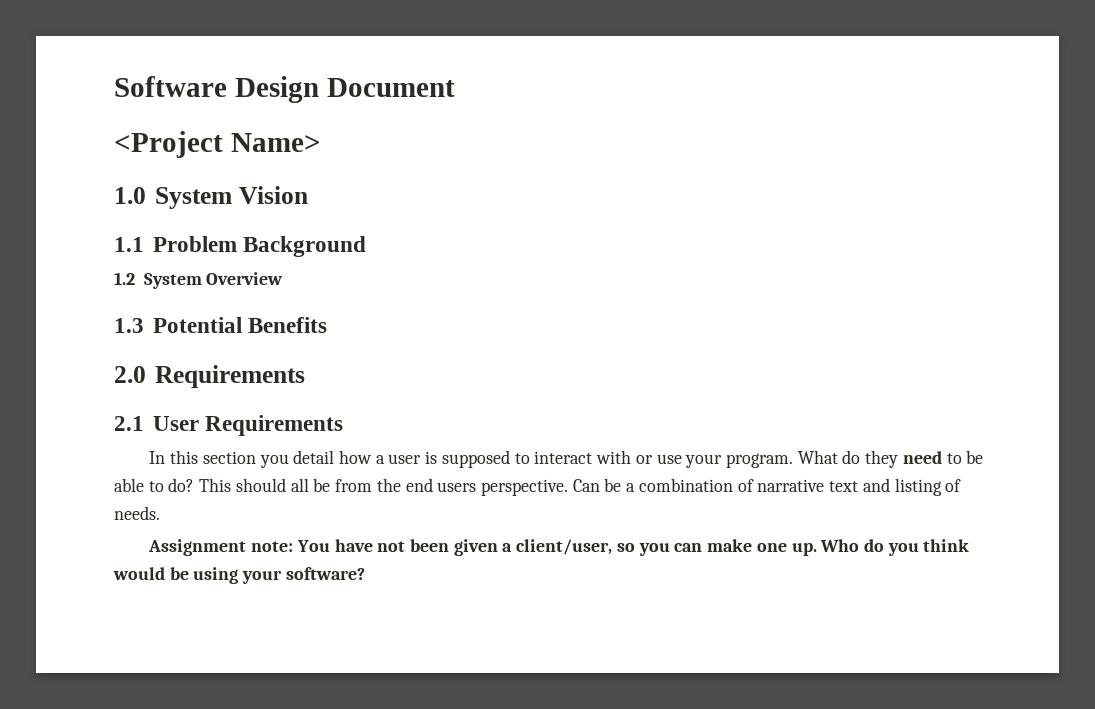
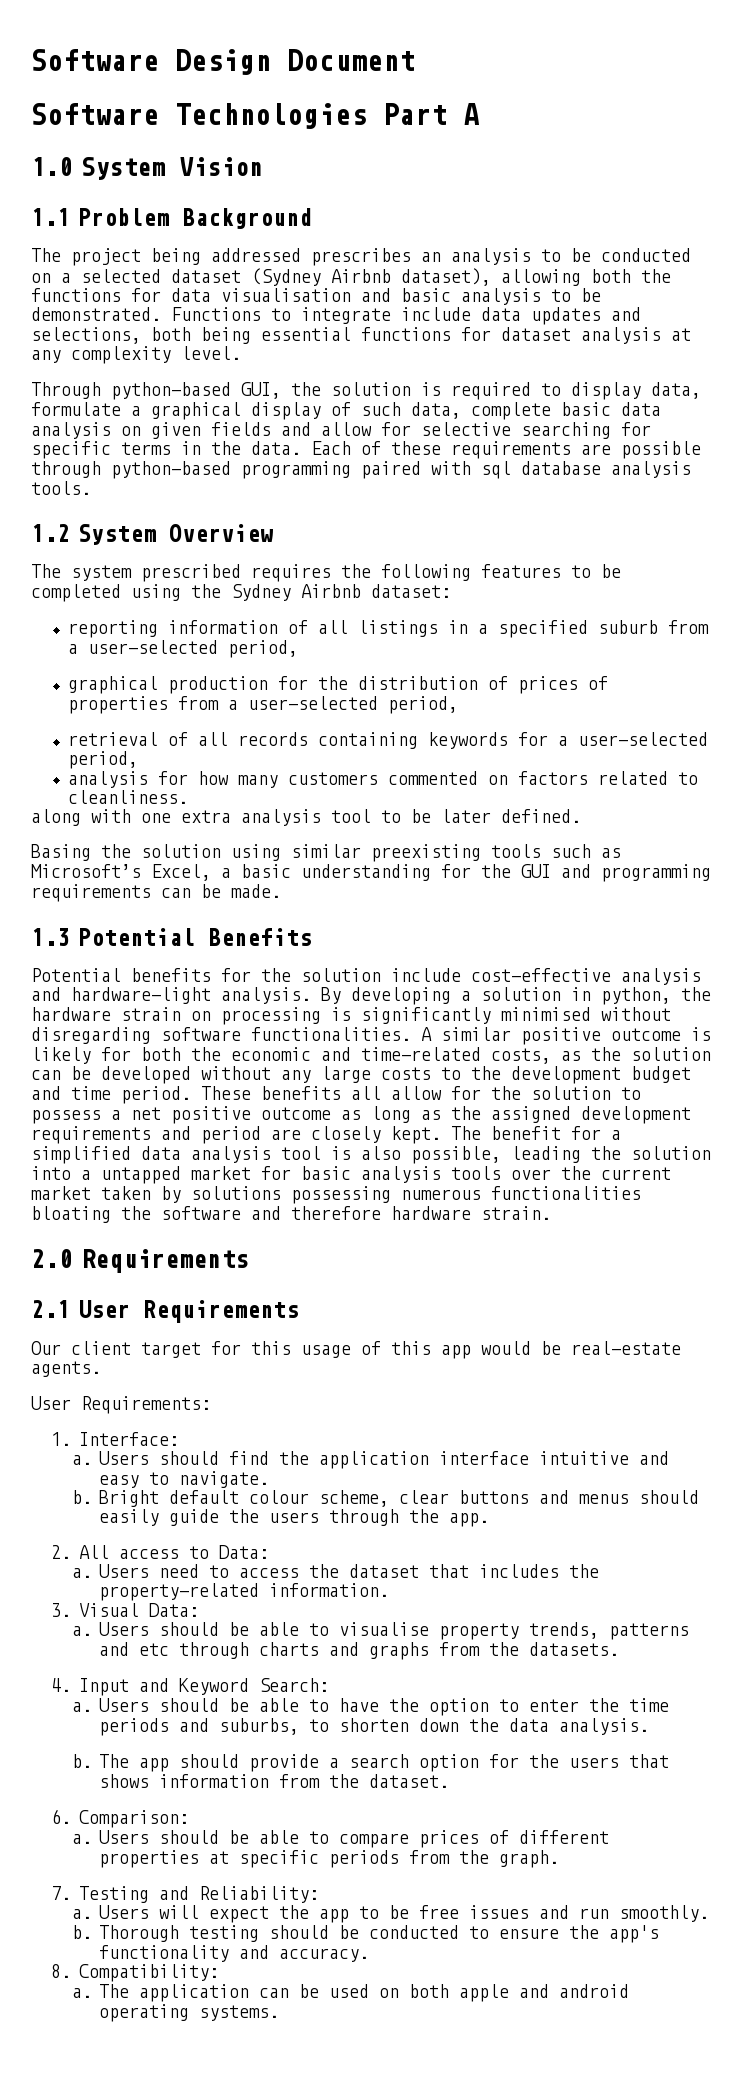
- <Project Name>
+ Software Technologies Part A
+ The project being addressed prescribes an analysis to be conducted on a selected dataset (Sydney Airbnb dataset), allowing both the functions for data visualisation and basic analysis to be demonstrated. Functions to integrate include data updates and selections, both being essential functions for dataset analysis at any complexity level.
+ Through python-based GUI, the solution is required to display data, formulate a graphical display of such data, complete basic data analysis on given fields and allow for selective searching for specific terms in the data. Each of these requirements are possible through python-based programming paired with sql database analysis tools.
  1.2 System Overview
+ The system prescribed requires the following features to be completed using the Sydney Airbnb dataset:
+ reporting information of all listings in a specified suburb from a user-selected period,
+ graphical production for the distribution of prices of properties from a user-selected period,
+ retrieval of all records containing keywords for a user-selected period,
+ analysis for how many customers commented on factors related to cleanliness.
+ along with one extra analysis tool to be later defined.
+ Basing the solution using similar preexisting tools such as Microsoft’s Excel, a basic understanding for the GUI and programming requirements can be made.
  1.3 Potential Benefits
+ Potential benefits for the solution include cost-effective analysis and hardware-light analysis. By developing a solution in python, the hardware strain on processing is significantly minimised without disregarding software functionalities. A similar positive outcome is likely for both the economic and time-related costs, as the solution can be developed without any large costs to the development budget and time period. These benefits all allow for the solution to possess a net positive outcome as long as the assigned development requirements and period are closely kept. The benefit for a simplified data analysis tool is also possible, leading the solution into a untapped market for basic analysis tools over the current market taken by solutions possessing numerous functionalities bloating the software and therefore hardware strain.
- In this section you detail how a user is supposed to interact with or use your program. What do they need to be able to do? This should all be from the end users perspective. Can be a combination of narrative text and listing of needs.
- Assignment note: You have not been given a client/user, so you can make one up. Who do you think would be using your software?
+ Our client target for this usage of this app would be real-estate agents.
+ User Requirements:
+ 1. Interface:
+ a. Users should find the application interface intuitive and easy to navigate.
+ b. Bright default colour scheme, clear buttons and menus should easily guide the users through the app.
+ 2. All access to Data:
+ a. Users need to access the dataset that includes the property-related information.
+ 3. Visual Data:
+ a. Users should be able to visualise property trends, patterns and etc through charts and graphs from the datasets.
+ 4. Input and Keyword Search:
+ a. Users should be able to have the option to enter the time periods and suburbs, to shorten down the data analysis.
+ b. The app should provide a search option for the users that shows information from the dataset.
+ 6. Comparison:
+ a. Users should be able to compare prices of different properties at specific periods from the graph.
+ 7. Testing and Reliability:
+ a. Users will expect the app to be free issues and run smoothly.
+ b. Thorough testing should be conducted to ensure the app's functionality and accuracy.
+ 8. Compatibility:
+ a. The application can be used on both apple and android operating systems.

